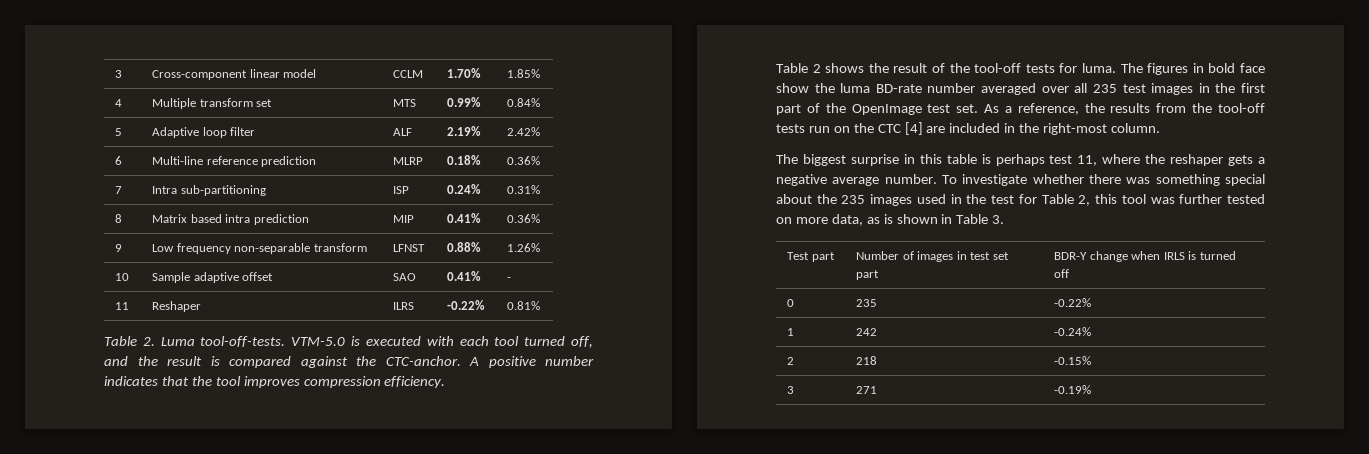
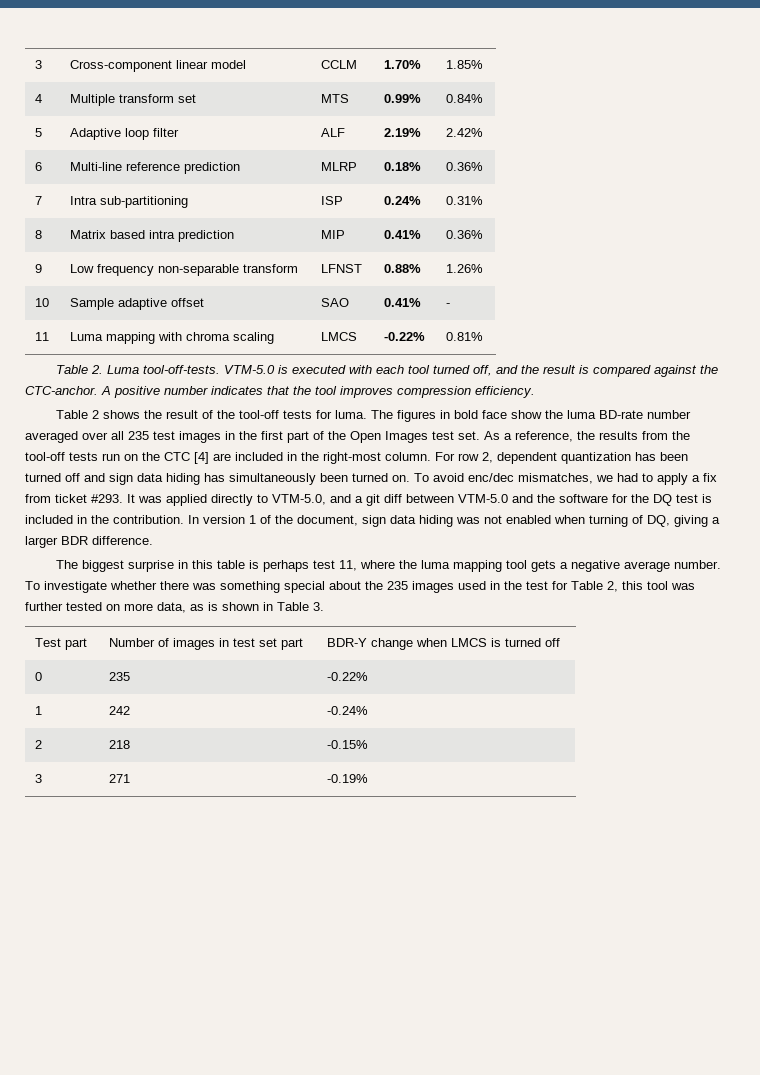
- 11 | Reshaper | ILRS | -0.22% | 0.81%
+ 11 | Luma mapping with chroma scaling | LMCS | -0.22% | 0.81%
- The figures in bold face show the luma BD-rate number averaged over all 235 test images in the first part of the OpenImage test set.
+ The figures in bold face show the luma BD-rate number averaged over all 235 test images in the first part of the Open Images test set.
+ For row 2, dependent quantization has been turned off and sign data hiding has simultaneously been turned on. To avoid enc/dec mismatches, we had to apply a fix from ticket #293. It was applied directly to VTM-5.0, and a git diff between VTM-5.0 and the software for the DQ test is included in the contribution. In version 1 of the document, sign data hiding was not enabled when turning of DQ, giving a larger BDR difference.
- The biggest surprise in this table is perhaps test 11, where the reshaper gets a negative average number.
+ The biggest surprise in this table is perhaps test 11, where the luma mapping tool gets a negative average number.
- Test part | Number of images in test set part | BDR-Y change when IRLS is turned off
+ Test part | Number of images in test set part | BDR-Y change when LMCS is turned off

